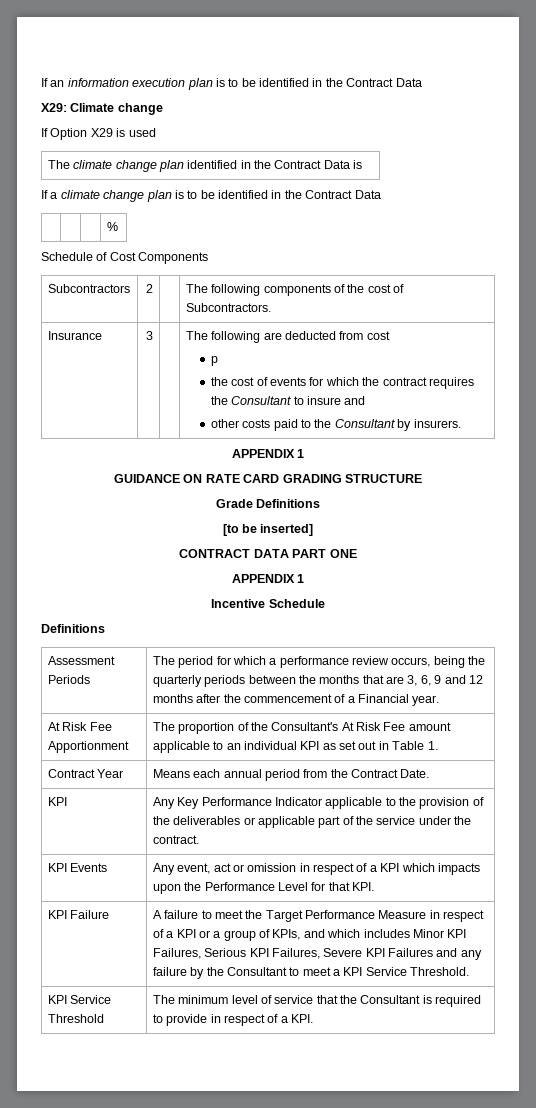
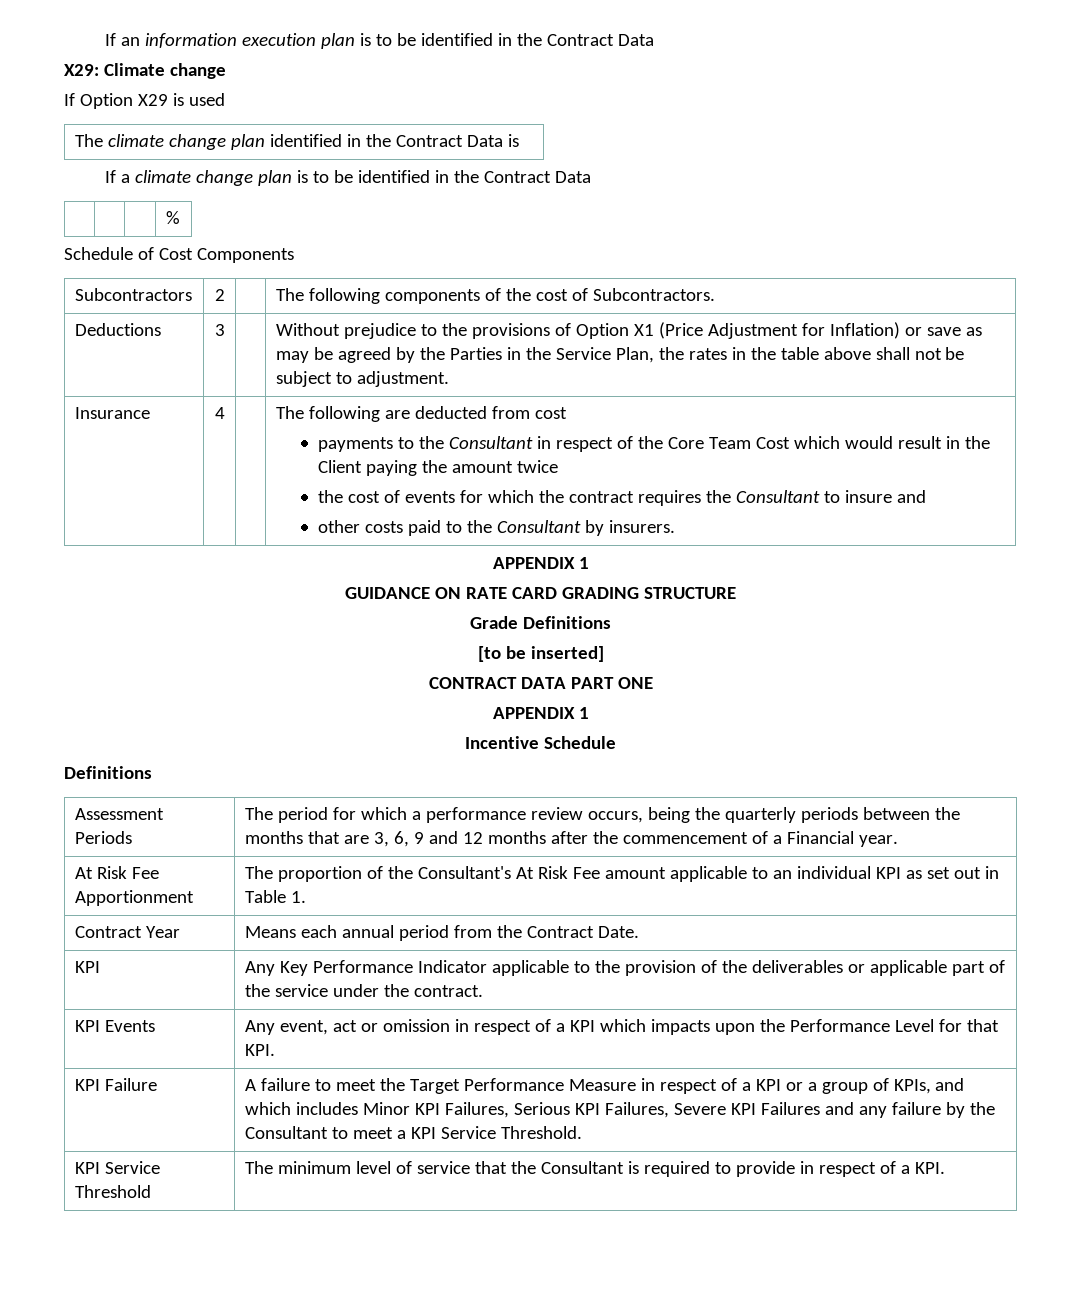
+ Deductions | 3 | | Without prejudice to the provisions of Option X1 (Price Adjustment for Inflation) or save as may be agreed by the Parties in the Service Plan, the rates in the table above shall not be subject to adjustment.
- 3
+ 4
- p
+ payments to the Consultant in respect of the Core Team Cost which would result in the Client paying the amount twice

